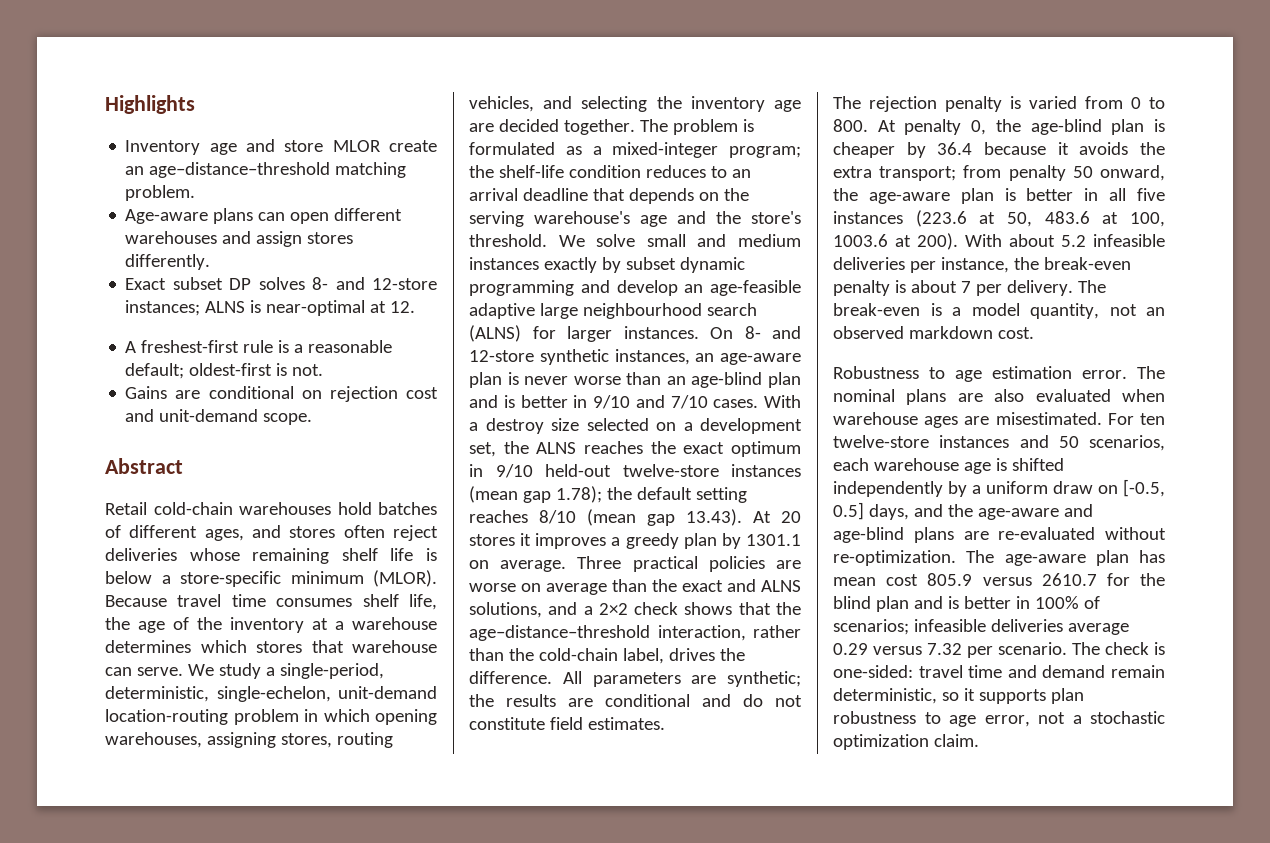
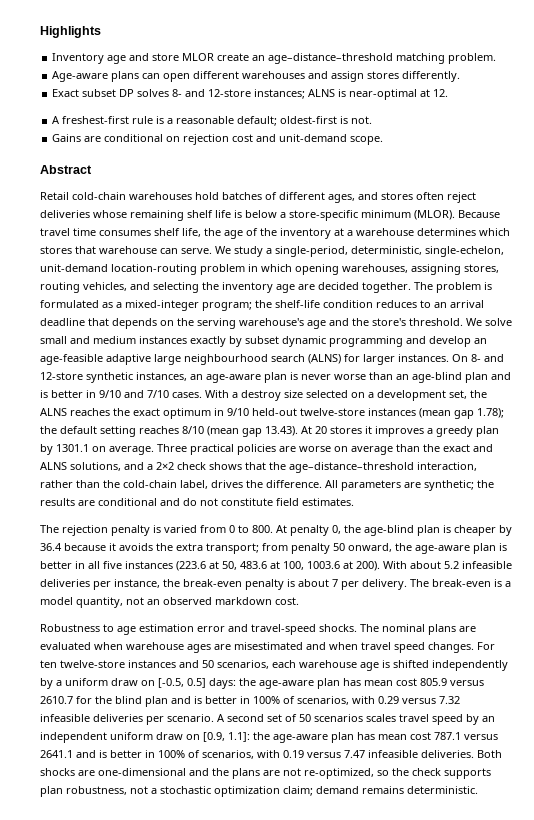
- Robustness to age estimation error.
+ Robustness to age estimation error and travel-speed shocks.
- The nominal plans are also evaluated when warehouse ages are misestimated.
+ The nominal plans are evaluated when warehouse ages are misestimated and when travel speed changes.
- For ten twelve-store instances and 50 scenarios, each warehouse age is shifted independently by a uniform draw on [-0.5, 0.5] days, and the age-aware and age-blind plans are re-evaluated without re-optimization. The age-aware plan has mean cost 805.9 versus 2610.7 for the blind plan and is better in 100% of scenarios; infeasible deliveries average 0.29 versus 7.32 per scenario. The check is one-sided: travel time and demand remain deterministic, so it supports plan robustness to age error, not a stochastic optimization claim.
+ For ten twelve-store instances and 50 scenarios, each warehouse age is shifted independently by a uniform draw on [-0.5, 0.5] days: the age-aware plan has mean cost 805.9 versus 2610.7 for the blind plan and is better in 100% of scenarios, with 0.29 versus 7.32 infeasible deliveries per scenario. A second set of 50 scenarios scales travel speed by an independent uniform draw on [0.9, 1.1]: the age-aware plan has mean cost 787.1 versus 2641.1 and is better in 100% of scenarios, with 0.19 versus 7.47 infeasible deliveries. Both shocks are one-dimensional and the plans are not re-optimized, so the check supports plan robustness, not a stochastic optimization claim; demand remains deterministic.

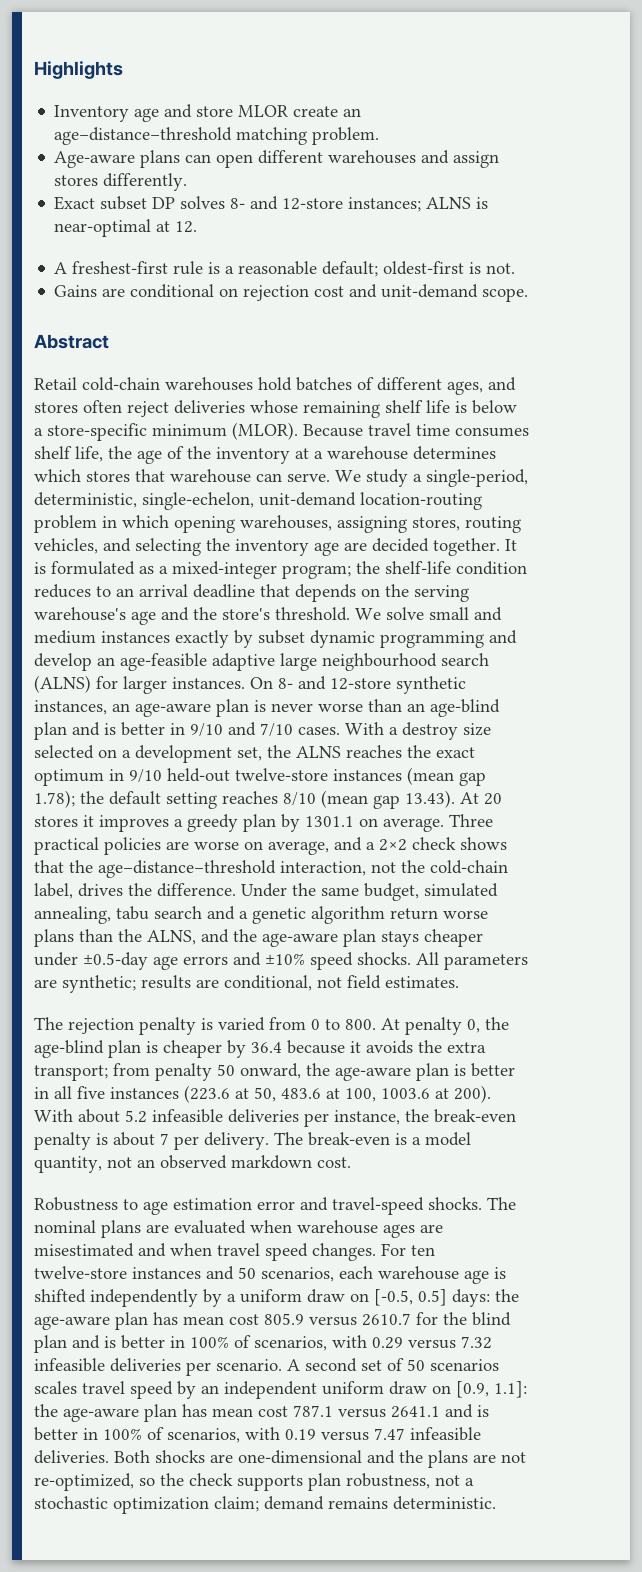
- The problem is formulated as a mixed-integer program; the shelf-life condition reduces to an arrival deadline that depends on the serving warehouse's age and the store's threshold.
+ It is formulated as a mixed-integer program; the shelf-life condition reduces to an arrival deadline that depends on the serving warehouse's age and the store's threshold.
- Three practical policies are worse on average than the exact and ALNS solutions, and a 2×2 check shows that the age–distance–threshold interaction, rather than the cold-chain label, drives the difference.
+ Three practical policies are worse on average, and a 2×2 check shows that the age–distance–threshold interaction, not the cold-chain label, drives the difference.
+ Under the same budget, simulated annealing, tabu search and a genetic algorithm return worse plans than the ALNS, and the age-aware plan stays cheaper under ±0.5-day age errors and ±10% speed shocks.
- All parameters are synthetic; the results are conditional and do not constitute field estimates.
+ All parameters are synthetic; results are conditional, not field estimates.

